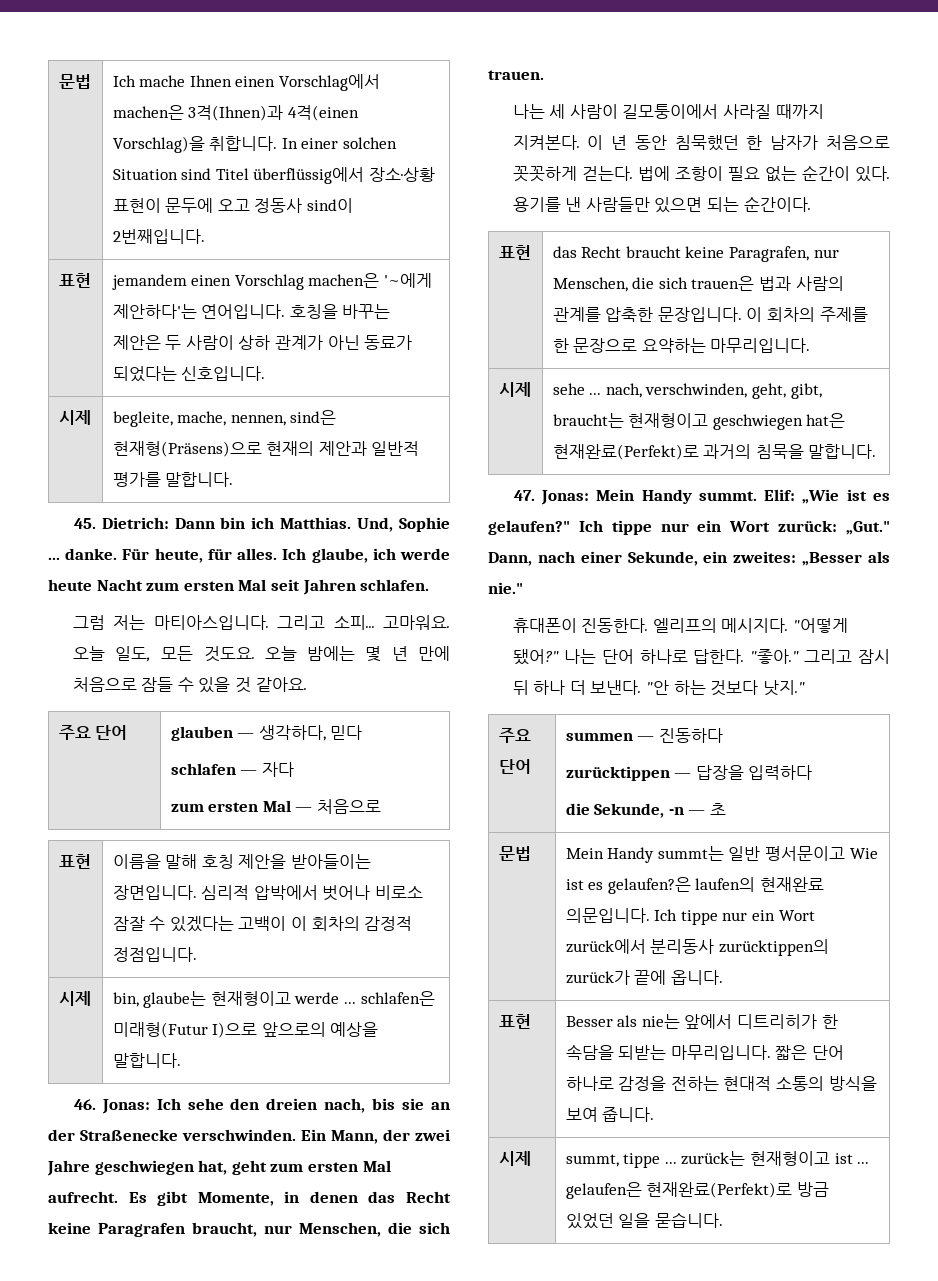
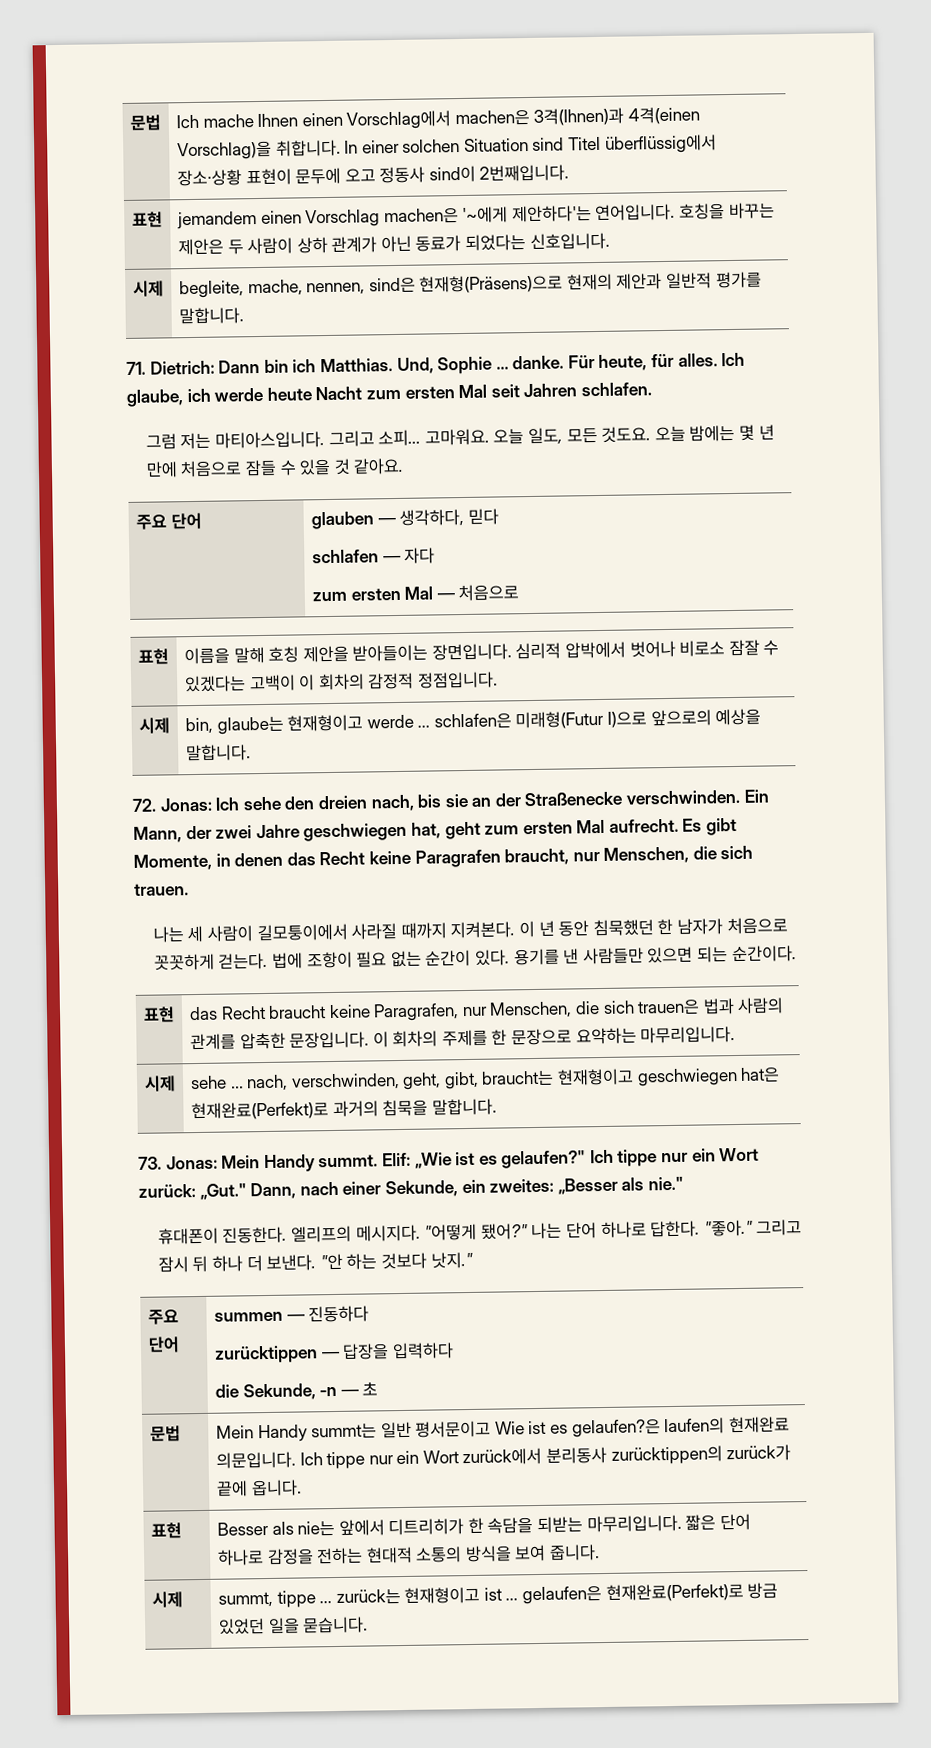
- 45. Dietrich: Dann bin ich Matthias.
+ 71. Dietrich: Dann bin ich Matthias.
- 46. Jonas: Ich sehe den dreien nach, bis sie an der Straßenecke verschwinden.
+ 72. Jonas: Ich sehe den dreien nach, bis sie an der Straßenecke verschwinden.
- 47. Jonas: Mein Handy summt.
+ 73. Jonas: Mein Handy summt.

